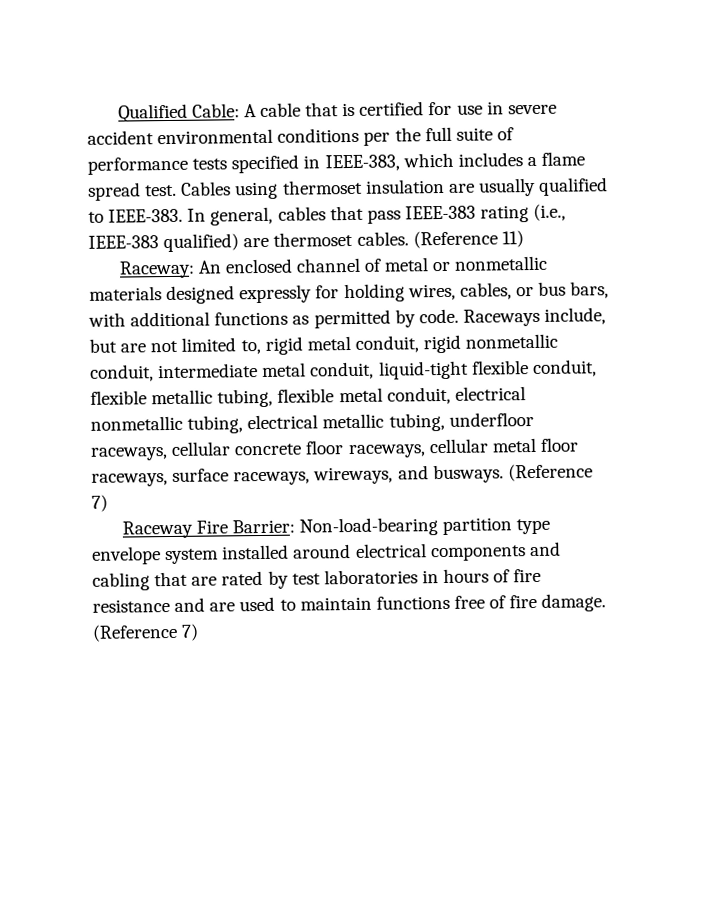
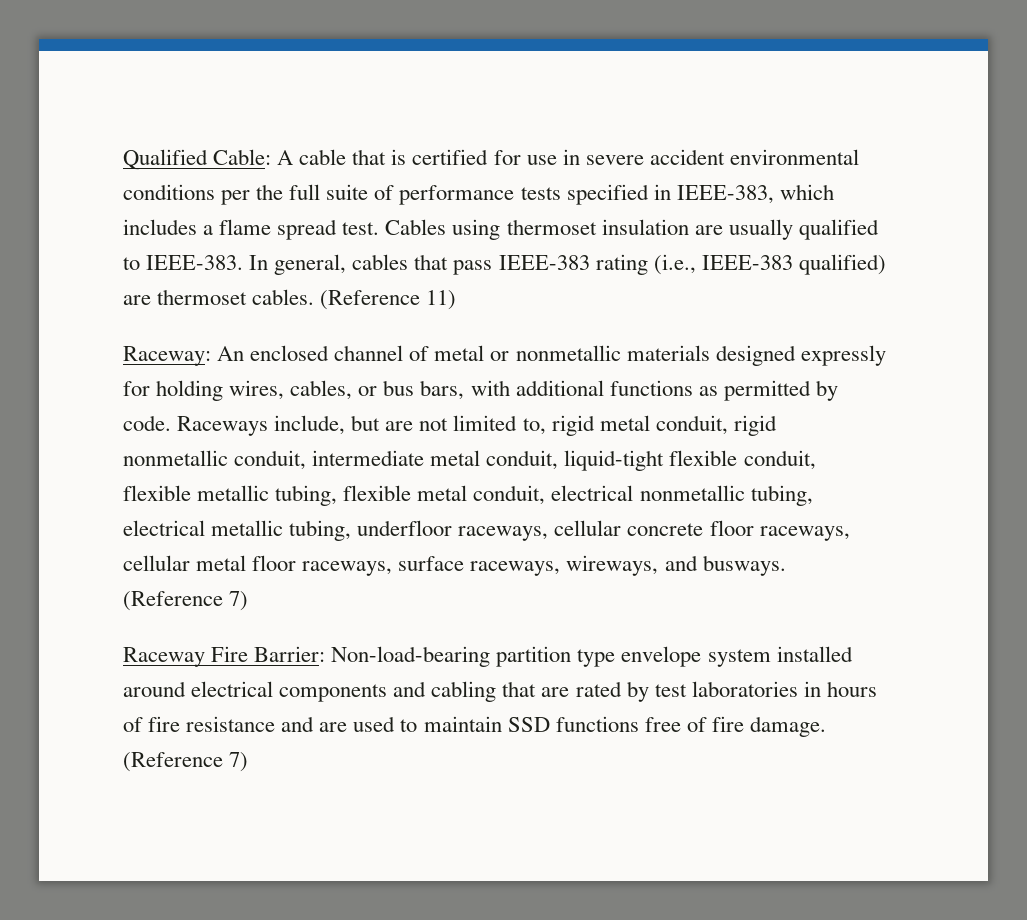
- Raceway Fire Barrier: Non-load-bearing partition type envelope system installed around electrical components and cabling that are rated by test laboratories in hours of fire resistance and are used to maintain functions free of fire damage.
+ Raceway Fire Barrier: Non-load-bearing partition type envelope system installed around electrical components and cabling that are rated by test laboratories in hours of fire resistance and are used to maintain SSD functions free of fire damage.

